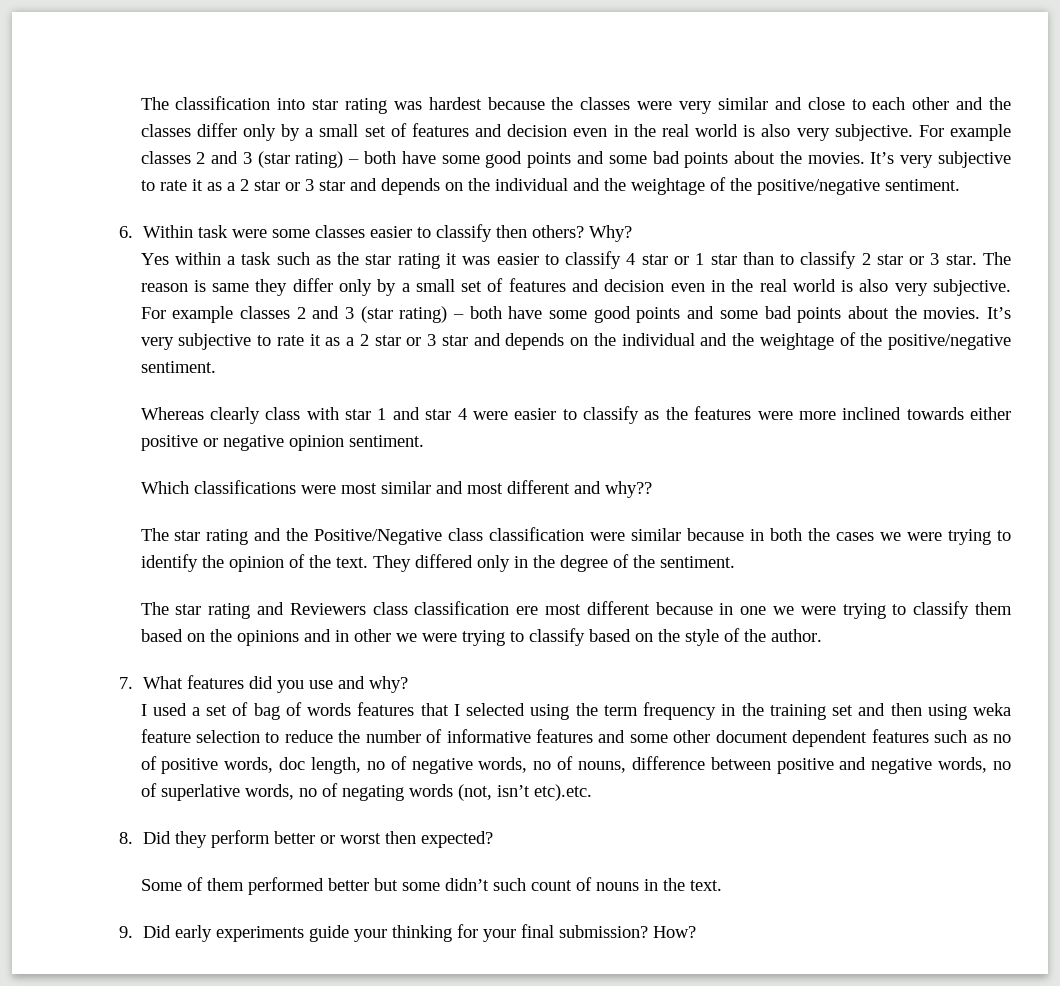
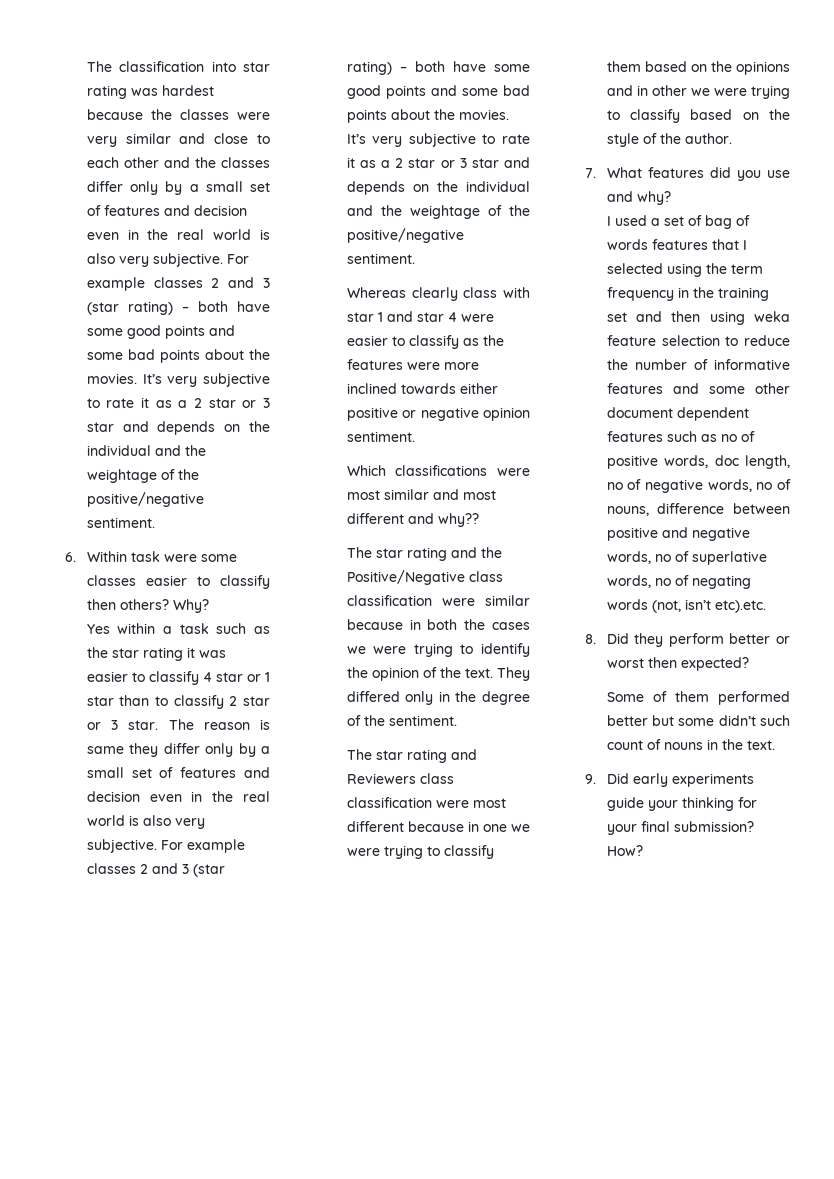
- The star rating and Reviewers class classification ere most different because in one we were trying to classify them based on the opinions and in other we were trying to classify based on the style of the author.
+ The star rating and Reviewers class classification were most different because in one we were trying to classify them based on the opinions and in other we were trying to classify based on the style of the author.

